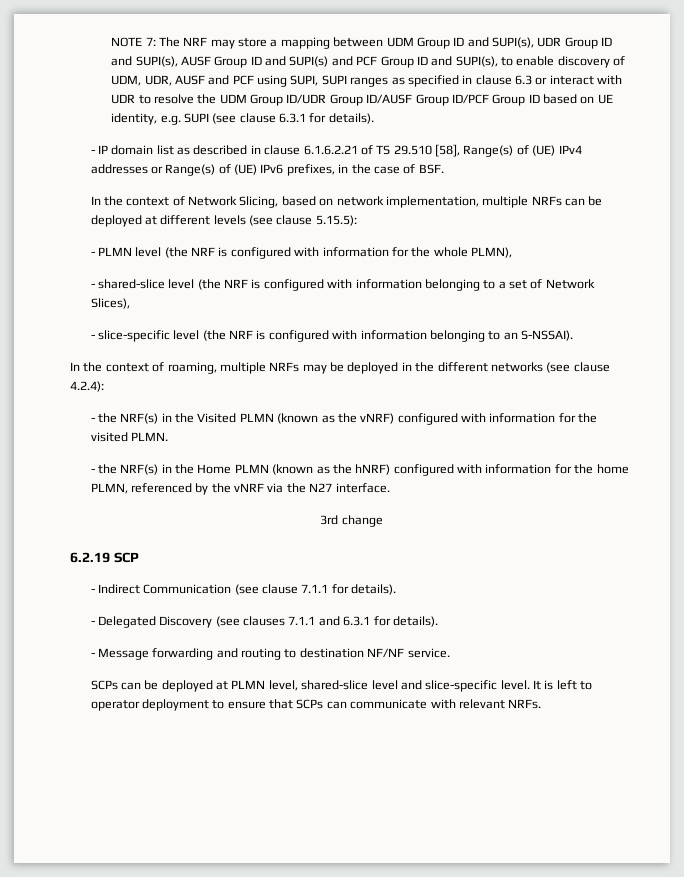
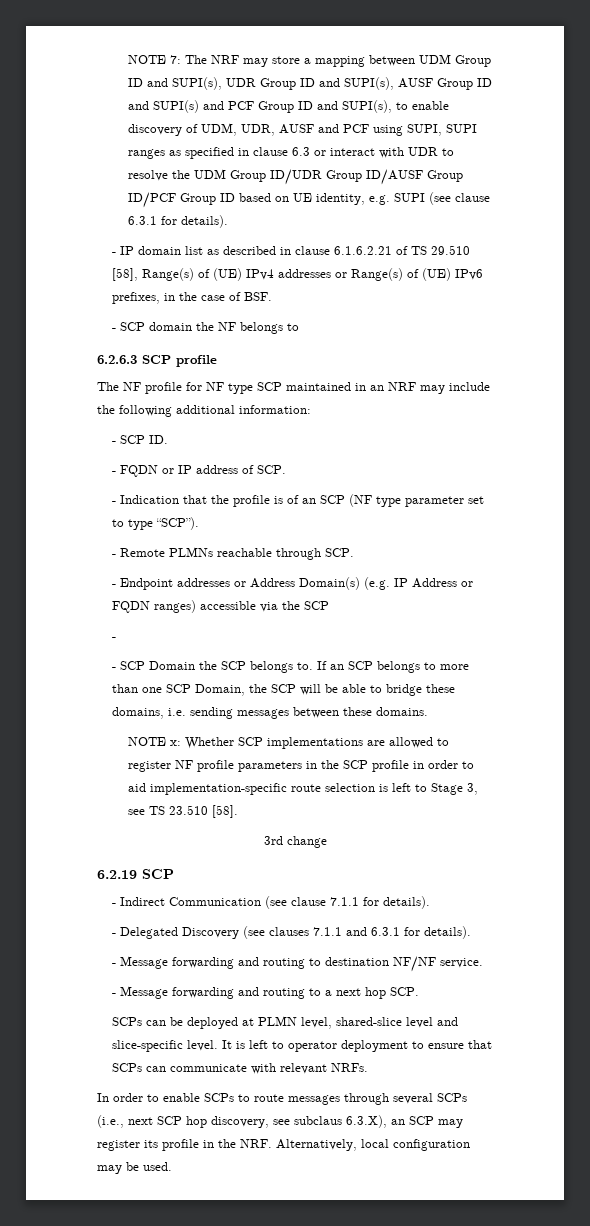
- In the context of Network Slicing, based on network implementation, multiple NRFs can be deployed at different levels (see clause 5.15.5):
- - PLMN level (the NRF is configured with information for the whole PLMN),
- - shared-slice level (the NRF is configured with information belonging to a set of Network Slices),
- - slice-specific level (the NRF is configured with information belonging to an S-NSSAI).
- In the context of roaming, multiple NRFs may be deployed in the different networks (see clause 4.2.4):
- - the NRF(s) in the Visited PLMN (known as the vNRF) configured with information for the visited PLMN.
- - the NRF(s) in the Home PLMN (known as the hNRF) configured with information for the home PLMN, referenced by the vNRF via the N27 interface.
+ - SCP domain the NF belongs to
+ 6.2.6.3 SCP profile
+ The NF profile for NF type SCP maintained in an NRF may include the following additional information:
+ - SCP ID.
+ - FQDN or IP address of SCP.
+ - Indication that the profile is of an SCP (NF type parameter set to type “SCP”).
+ - Remote PLMNs reachable through SCP.
+ - Endpoint addresses or Address Domain(s) (e.g. IP Address or FQDN ranges) accessible via the SCP
+ -
+ - SCP Domain the SCP belongs to. If an SCP belongs to more than one SCP Domain, the SCP will be able to bridge these domains, i.e. sending messages between these domains.
+ NOTE x: Whether SCP implementations are allowed to register NF profile parameters in the SCP profile in order to aid implementation-specific route selection is left to Stage 3, see TS 23.510 [58].
+ - Message forwarding and routing to a next hop SCP.
+ In order to enable SCPs to route messages through several SCPs (i.e., next SCP hop discovery, see subclaus 6.3.X), an SCP may register its profile in the NRF. Alternatively, local configuration may be used.

